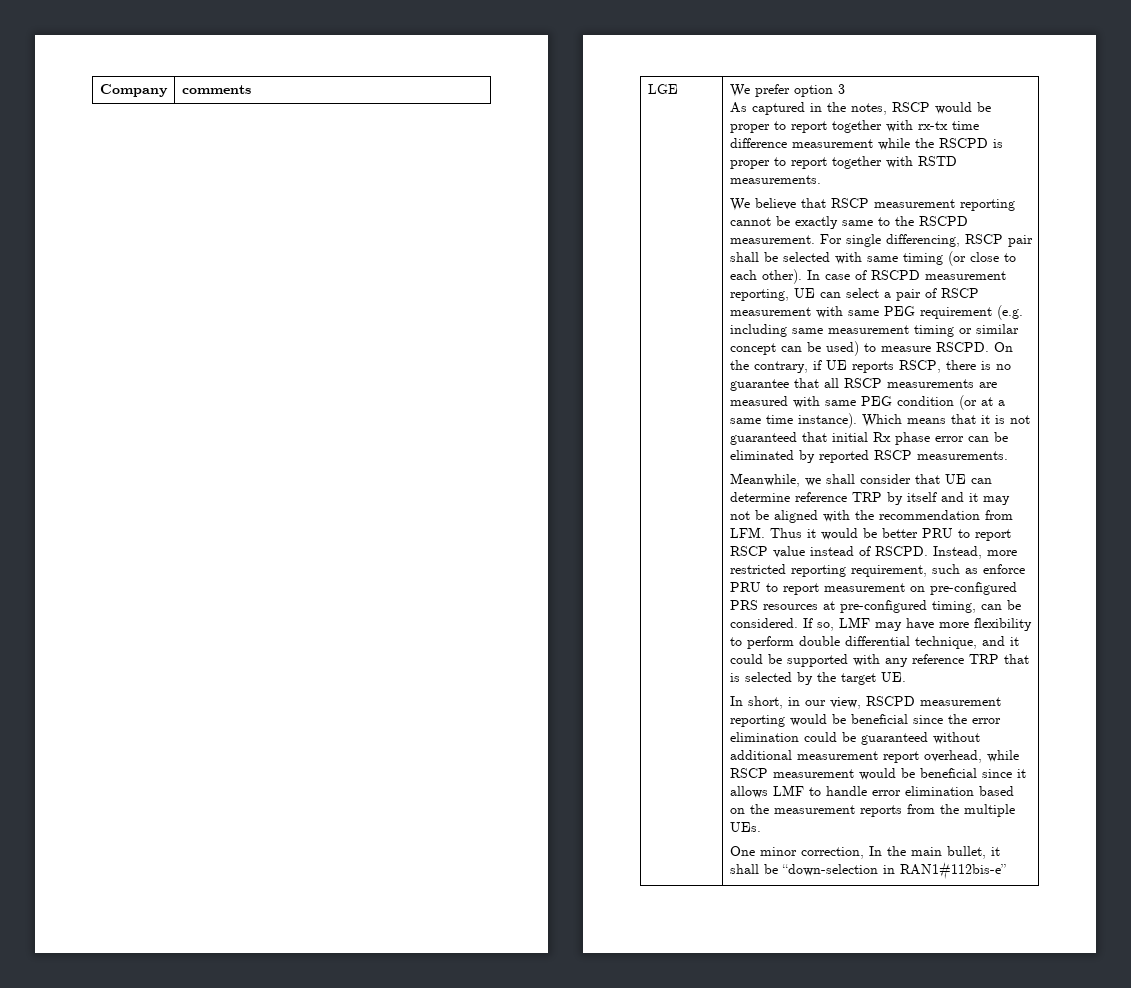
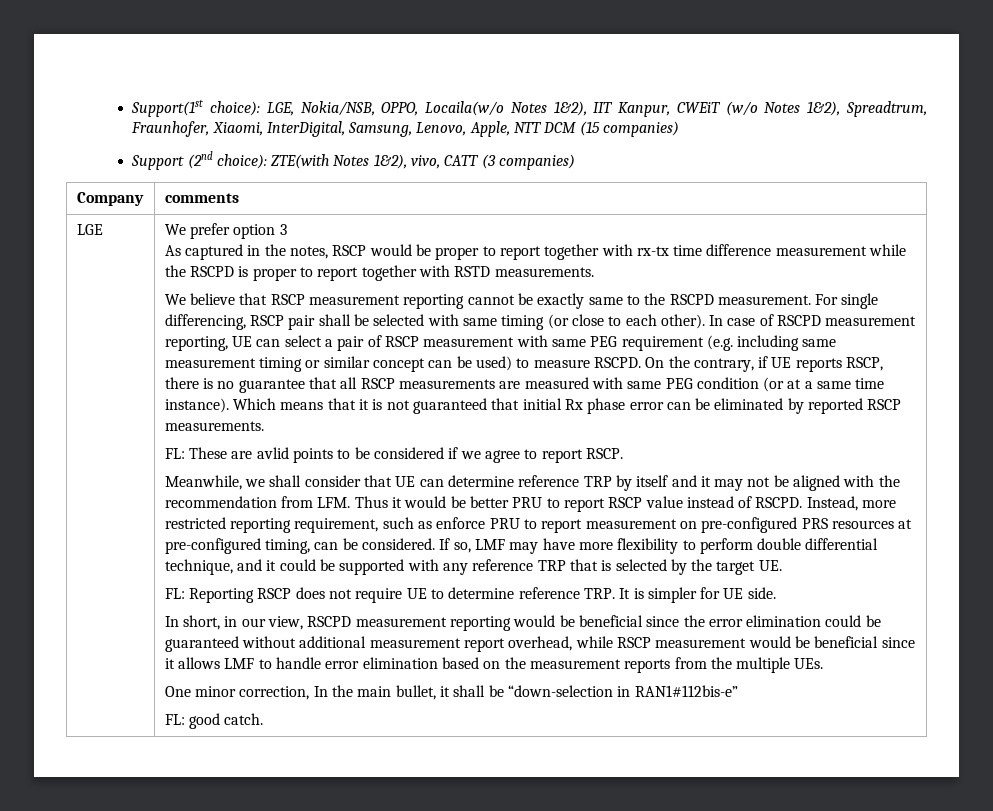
+ Support(1st choice): LGE, Nokia/NSB, OPPO, Locaila(w/o Notes 1&2), IIT Kanpur, CWEiT (w/o Notes 1&2), Spreadtrum, Fraunhofer, Xiaomi, InterDigital, Samsung, Lenovo, Apple, NTT DCM (15 companies)
+ Support (2nd choice): ZTE(with Notes 1&2), vivo, CATT (3 companies)
+ FL: These are avlid points to be considered if we agree to report RSCP.
+ FL: Reporting RSCP does not require UE to determine reference TRP. It is simpler for UE side.
+ FL: good catch.

